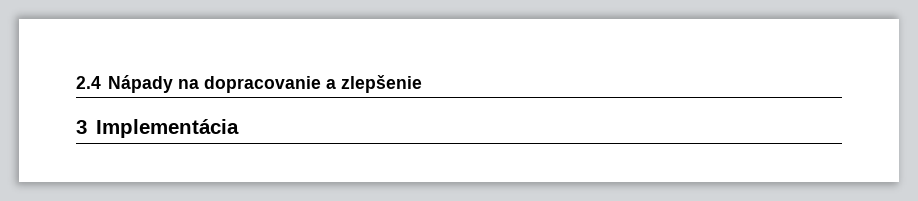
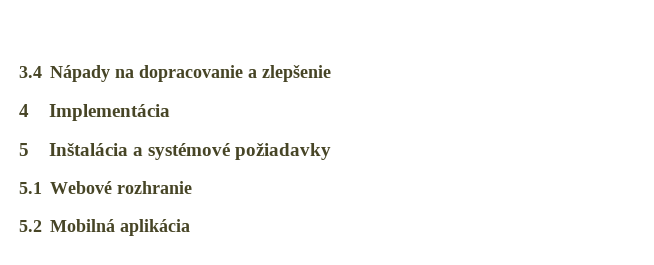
- 2.4 Nápady na dopracovanie a zlepšenie
+ 3.4 Nápady na dopracovanie a zlepšenie
- 3 Implementácia
+ 4 Implementácia
+ 5 Inštalácia a systémové požiadavky
+ 5.1 Webové rozhranie
+ 5.2 Mobilná aplikácia

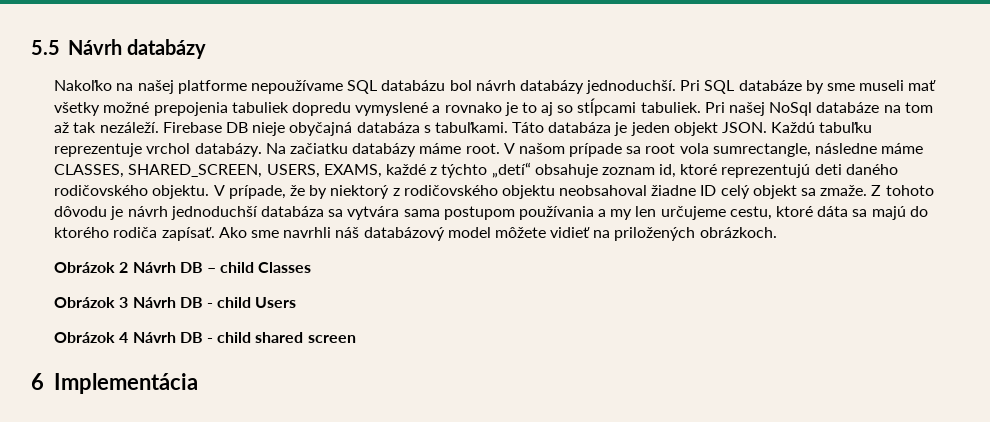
- 3.4 Nápady na dopracovanie a zlepšenie
- 4 Implementácia
- 5 Inštalácia a systémové požiadavky
- 5.1 Webové rozhranie
- 5.2 Mobilná aplikácia
+ 5.5 Návrh databázy
+ Nakoľko na našej platforme nepoužívame SQL databázu bol návrh databázy jednoduchší. Pri SQL databáze by sme museli mať všetky možné prepojenia tabuliek dopredu vymyslené a rovnako je to aj so stĺpcami tabuliek. Pri našej NoSql databáze na tom až tak nezáleží. Firebase DB nieje obyčajná databáza s tabuľkami. Táto databáza je jeden objekt JSON. Každú tabuľku reprezentuje vrchol databázy. Na začiatku databázy máme root. V našom prípade sa root vola sumrectangle, následne máme CLASSES, SHARED_SCREEN, USERS, EXAMS, každé z týchto „detí“ obsahuje zoznam id, ktoré reprezentujú deti daného rodičovského objektu. V prípade, že by niektorý z rodičovského objektu neobsahoval žiadne ID celý objekt sa zmaže. Z tohoto dôvodu je návrh jednoduchší databáza sa vytvára sama postupom používania a my len určujeme cestu, ktoré dáta sa majú do ktorého rodiča zapísať. Ako sme navrhli náš databázový model môžete vidieť na priložených obrázkoch.
+ Obrázok 2 Návrh DB – child Classes
+ Obrázok 3 Návrh DB - child Users
+ Obrázok 4 Návrh DB - child shared screen
+ 6 Implementácia

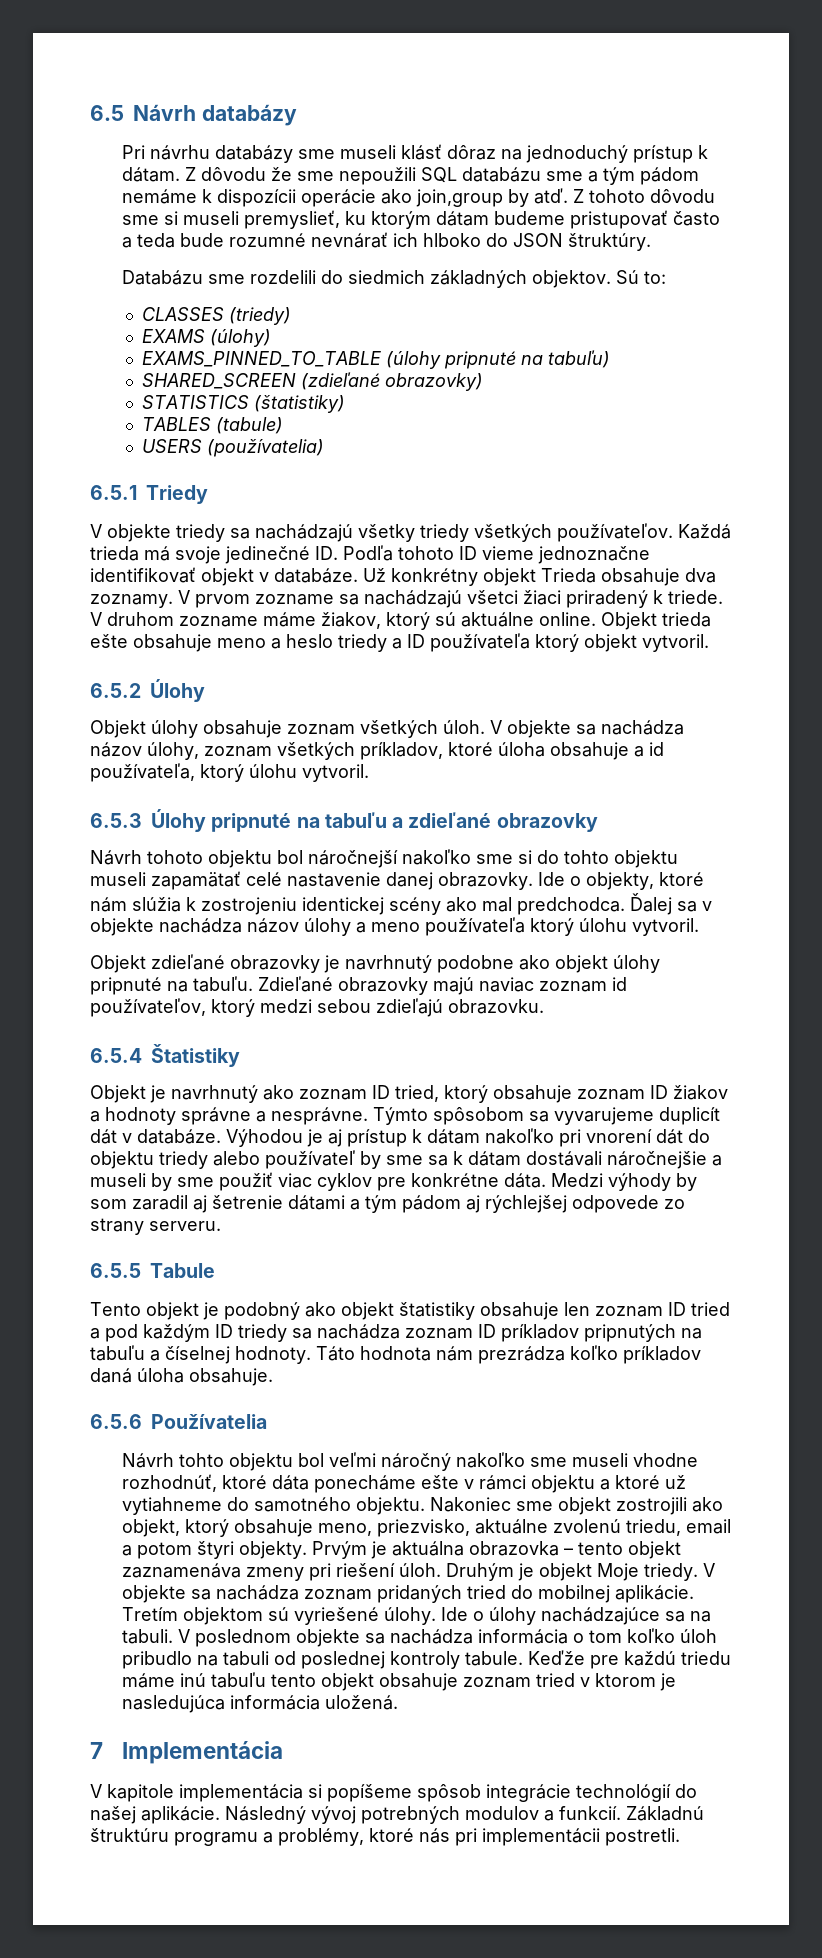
- 5.5 Návrh databázy
+ 6.5 Návrh databázy
- Nakoľko na našej platforme nepoužívame SQL databázu bol návrh databázy jednoduchší. Pri SQL databáze by sme museli mať všetky možné prepojenia tabuliek dopredu vymyslené a rovnako je to aj so stĺpcami tabuliek. Pri našej NoSql databáze na tom až tak nezáleží. Firebase DB nieje obyčajná databáza s tabuľkami. Táto databáza je jeden objekt JSON. Každú tabuľku reprezentuje vrchol databázy. Na začiatku databázy máme root. V našom prípade sa root vola sumrectangle, následne máme CLASSES, SHARED_SCREEN, USERS, EXAMS, každé z týchto „detí“ obsahuje zoznam id, ktoré reprezentujú deti daného rodičovského objektu. V prípade, že by niektorý z rodičovského objektu neobsahoval žiadne ID celý objekt sa zmaže. Z tohoto dôvodu je návrh jednoduchší databáza sa vytvára sama postupom používania a my len určujeme cestu, ktoré dáta sa majú do ktorého rodiča zapísať. Ako sme navrhli náš databázový model môžete vidieť na priložených obrázkoch.
- Obrázok 2 Návrh DB – child Classes
- Obrázok 3 Návrh DB - child Users
- Obrázok 4 Návrh DB - child shared screen
- 6 Implementácia
+ Pri návrhu databázy sme museli klásť dôraz na jednoduchý prístup k dátam. Z dôvodu že sme nepoužili SQL databázu sme a tým pádom nemáme k dispozícii operácie ako join,group by atď. Z tohoto dôvodu sme si museli premyslieť, ku ktorým dátam budeme pristupovať často a teda bude rozumné nevnárať ich hlboko do JSON štruktúry.
+ Databázu sme rozdelili do siedmich základných objektov. Sú to:
+ CLASSES (triedy)
+ EXAMS (úlohy)
+ EXAMS_PINNED_TO_TABLE (úlohy pripnuté na tabuľu)
+ SHARED_SCREEN (zdieľané obrazovky)
+ STATISTICS (štatistiky)
+ TABLES (tabule)
+ USERS (používatelia)
+ 6.5.1 Triedy
+ V objekte triedy sa nachádzajú všetky triedy všetkých používateľov. Každá trieda má svoje jedinečné ID. Podľa tohoto ID vieme jednoznačne identifikovať objekt v databáze. Už konkrétny objekt Trieda obsahuje dva zoznamy. V prvom zozname sa nachádzajú všetci žiaci priradený k triede. V druhom zozname máme žiakov, ktorý sú aktuálne online. Objekt trieda ešte obsahuje meno a heslo triedy a ID používateľa ktorý objekt vytvoril.
+ 6.5.2 Úlohy
+ Objekt úlohy obsahuje zoznam všetkých úloh. V objekte sa nachádza názov úlohy, zoznam všetkých príkladov, ktoré úloha obsahuje a id používateľa, ktorý úlohu vytvoril.
+ 6.5.3 Úlohy pripnuté na tabuľu a zdieľané obrazovky
+ Návrh tohoto objektu bol náročnejší nakoľko sme si do tohto objektu museli zapamätať celé nastavenie danej obrazovky. Ide o objekty, ktoré nám slúžia k zostrojeniu identickej scény ako mal predchodca. Ďalej sa v objekte nachádza názov úlohy a meno používateľa ktorý úlohu vytvoril.
+ Objekt zdieľané obrazovky je navrhnutý podobne ako objekt úlohy pripnuté na tabuľu. Zdieľané obrazovky majú naviac zoznam id používateľov, ktorý medzi sebou zdieľajú obrazovku.
+ 6.5.4 Štatistiky
+ Objekt je navrhnutý ako zoznam ID tried, ktorý obsahuje zoznam ID žiakov a hodnoty správne a nesprávne. Týmto spôsobom sa vyvarujeme duplicít dát v databáze. Výhodou je aj prístup k dátam nakoľko pri vnorení dát do objektu triedy alebo používateľ by sme sa k dátam dostávali náročnejšie a museli by sme použiť viac cyklov pre konkrétne dáta. Medzi výhody by som zaradil aj šetrenie dátami a tým pádom aj rýchlejšej odpovede zo strany serveru.
+ 6.5.5 Tabule
+ Tento objekt je podobný ako objekt štatistiky obsahuje len zoznam ID tried a pod každým ID triedy sa nachádza zoznam ID príkladov pripnutých na tabuľu a číselnej hodnoty. Táto hodnota nám prezrádza koľko príkladov daná úloha obsahuje.
+ 6.5.6 Používatelia
+ Návrh tohto objektu bol veľmi náročný nakoľko sme museli vhodne rozhodnúť, ktoré dáta ponecháme ešte v rámci objektu a ktoré už vytiahneme do samotného objektu. Nakoniec sme objekt zostrojili ako objekt, ktorý obsahuje meno, priezvisko, aktuálne zvolenú triedu, email a potom štyri objekty. Prvým je aktuálna obrazovka – tento objekt zaznamenáva zmeny pri riešení úloh. Druhým je objekt Moje triedy. V objekte sa nachádza zoznam pridaných tried do mobilnej aplikácie. Tretím objektom sú vyriešené úlohy. Ide o úlohy nachádzajúce sa na tabuli. V poslednom objekte sa nachádza informácia o tom koľko úloh pribudlo na tabuli od poslednej kontroly tabule. Keďže pre každú triedu máme inú tabuľu tento objekt obsahuje zoznam tried v ktorom je nasledujúca informácia uložená.
+ 7 Implementácia
+ V kapitole implementácia si popíšeme spôsob integrácie technológií do našej aplikácie. Následný vývoj potrebných modulov a funkcií. Základnú štruktúru programu a problémy, ktoré nás pri implementácii postretli.

